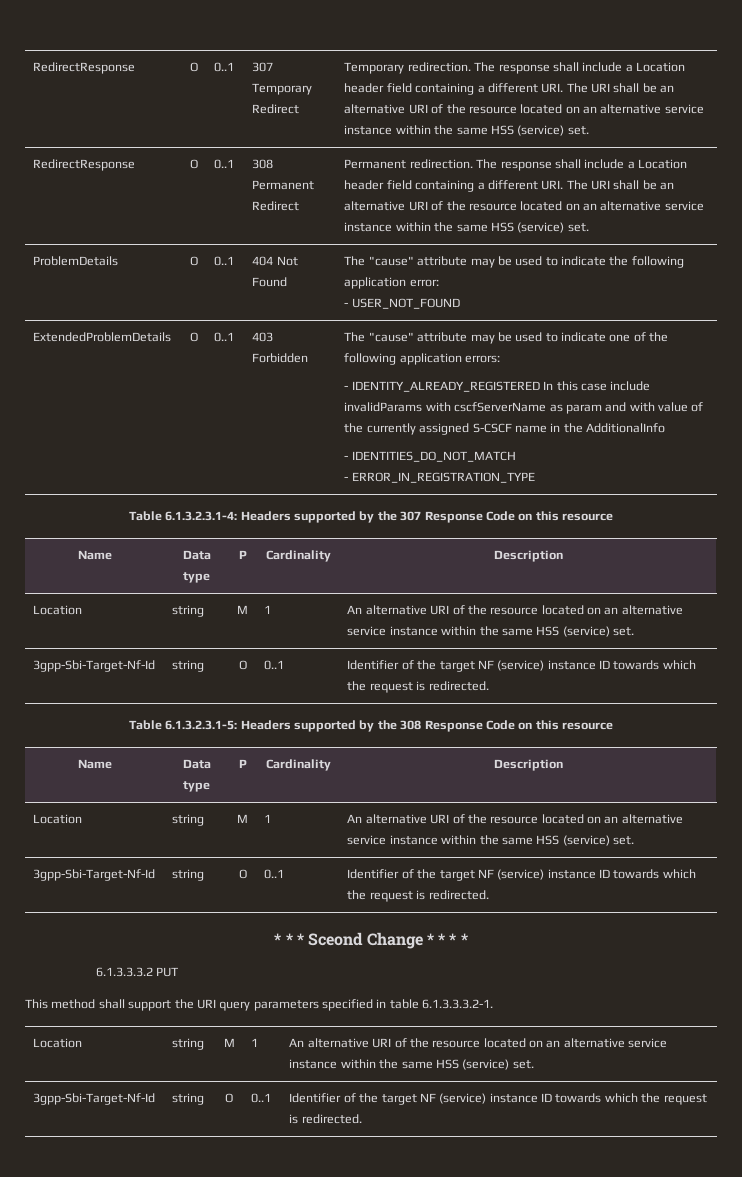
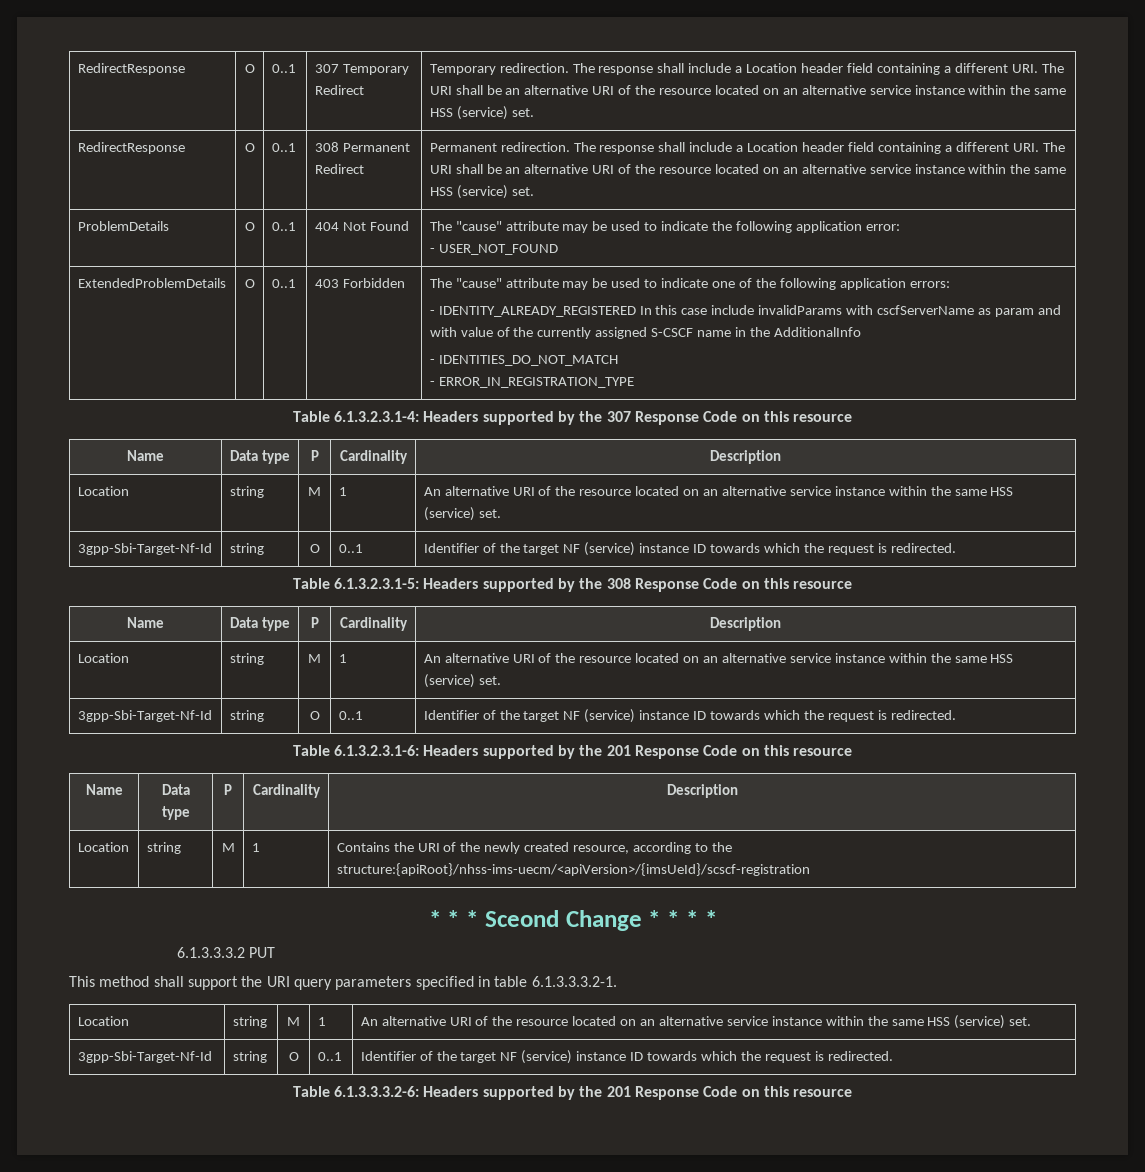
+ Table 6.1.3.2.3.1-6: Headers supported by the 201 Response Code on this resource
+ Name | Data type | P | Cardinality | Description
+ Location | string | M | 1 | Contains the URI of the newly created resource, according to the structure:{apiRoot}/nhss-ims-uecm/<apiVersion>/{imsUeId}/scscf-registration
+ Table 6.1.3.3.3.2-6: Headers supported by the 201 Response Code on this resource

